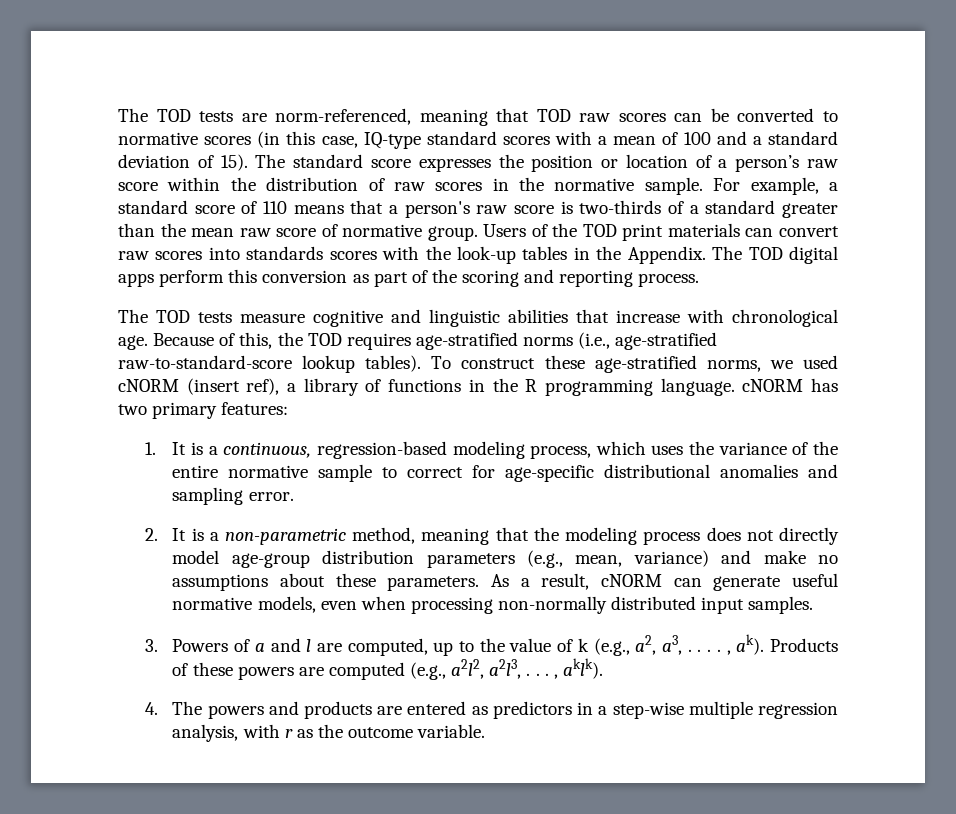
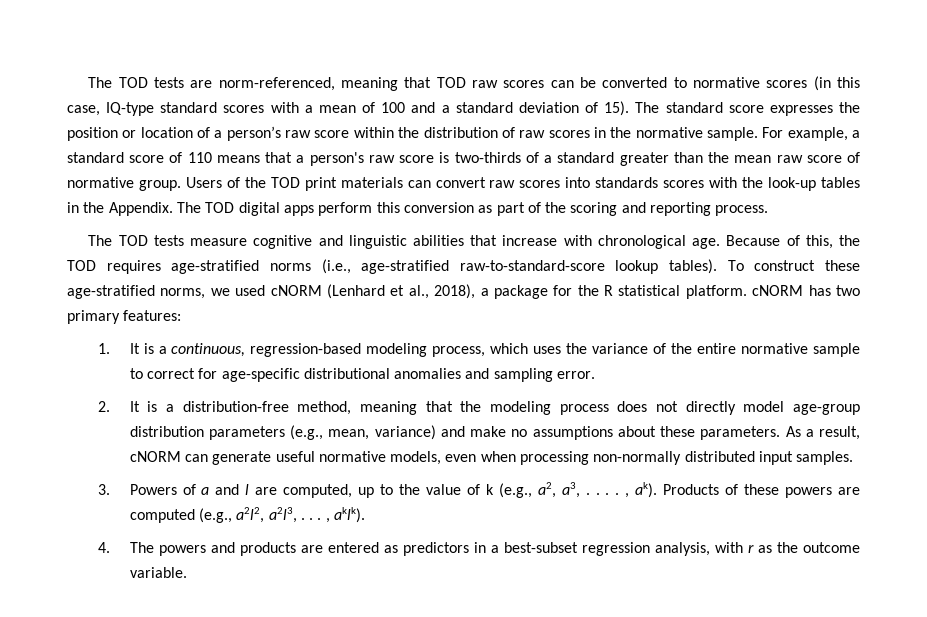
- To construct these age-stratified norms, we used cNORM (insert ref), a library of functions in the R programming language. cNORM has two primary features:
+ To construct these age-stratified norms, we used cNORM (Lenhard et al., 2018), a package for the R statistical platform. cNORM has two primary features:
- 2. It is a non-parametric method, meaning that the modeling process does not directly model age-group distribution parameters (e.g., mean, variance) and make no assumptions about these parameters.
+ 2. It is a distribution-free method, meaning that the modeling process does not directly model age-group distribution parameters (e.g., mean, variance) and make no assumptions about these parameters.
- 4. The powers and products are entered as predictors in a step-wise multiple regression analysis, with r as the outcome variable.
+ 4. The powers and products are entered as predictors in a best-subset regression analysis, with r as the outcome variable.

